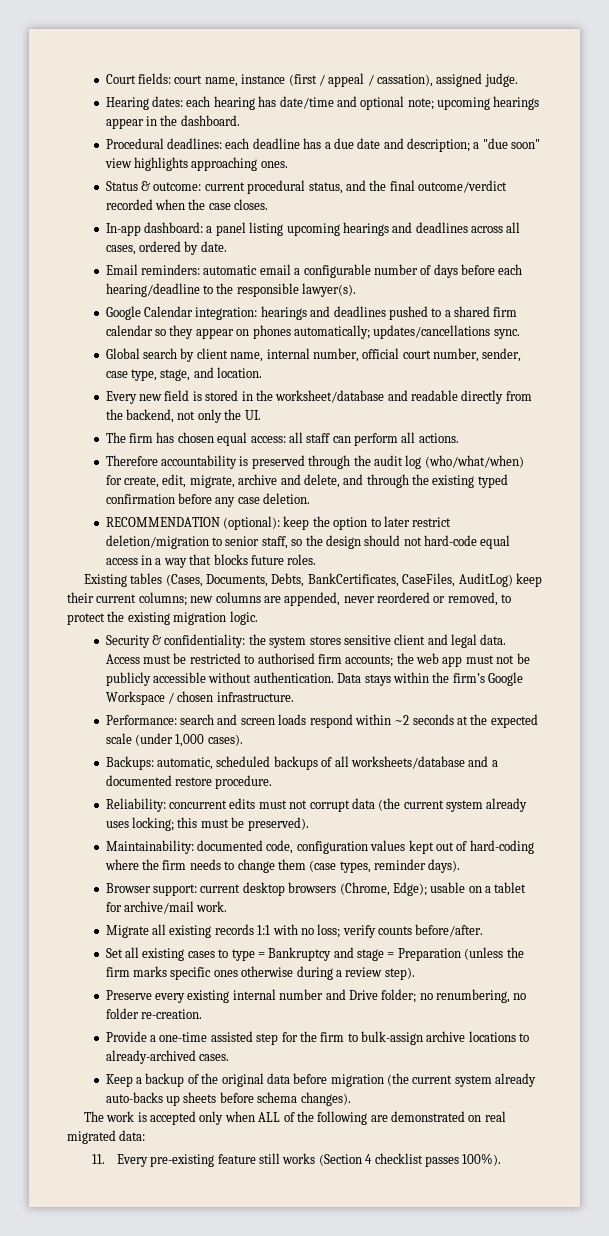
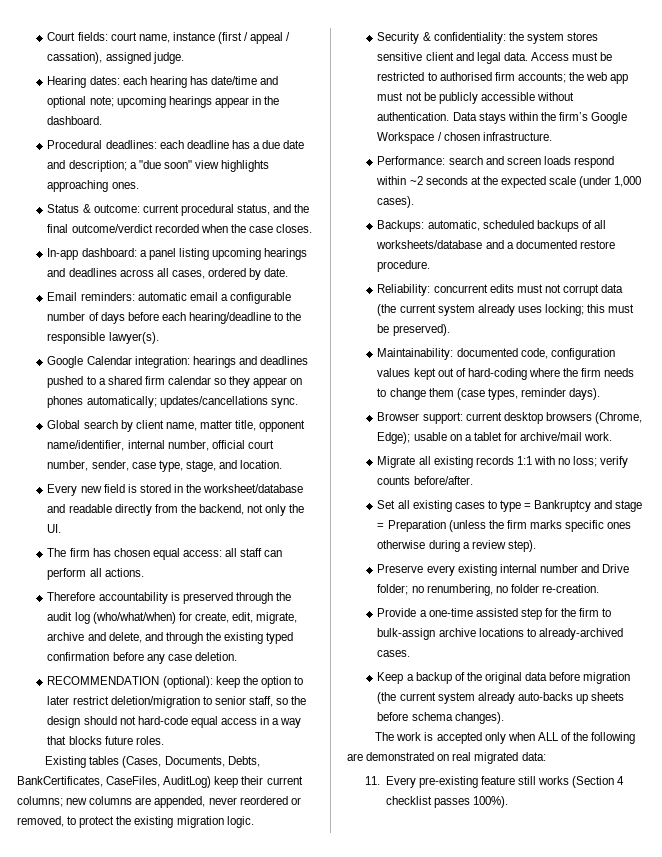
- Global search by client name, internal number, official court number, sender, case type, stage, and location.
+ Global search by client name, matter title, opponent name/identifier, internal number, official court number, sender, case type, stage, and location.

